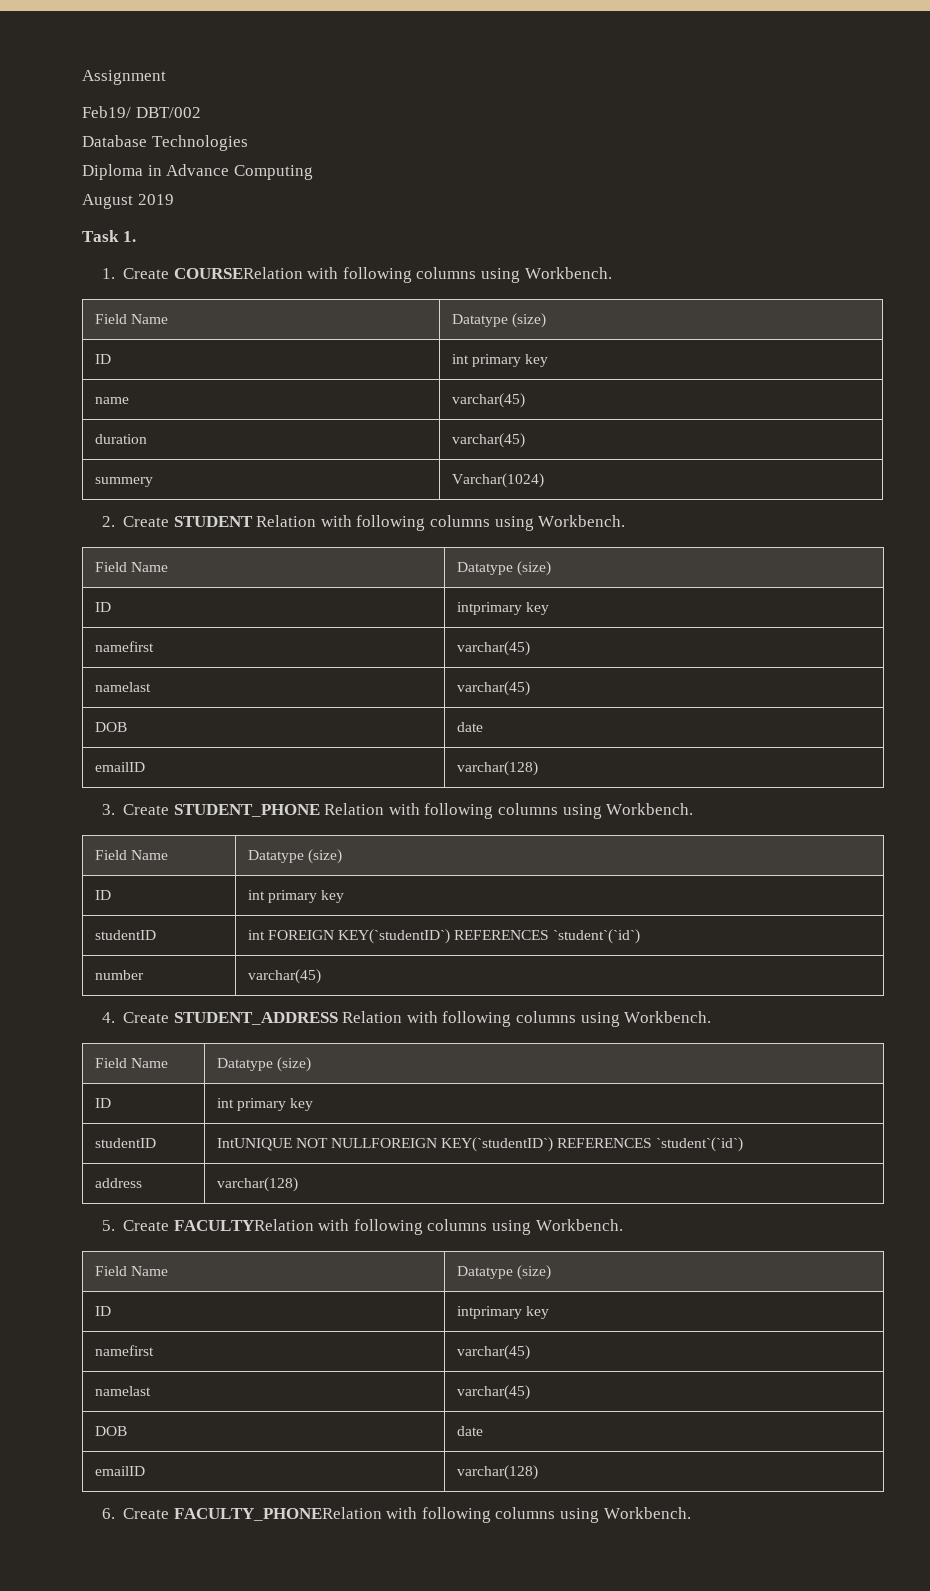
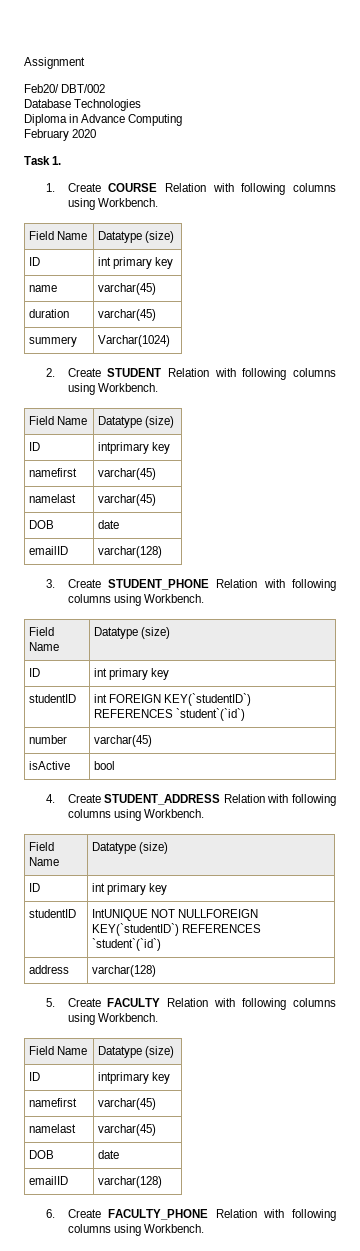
- Feb19/ DBT/002
+ Feb20/ DBT/002
- August 2019
+ February 2020
- 1. Create COURSERelation with following columns using Workbench.
+ 1. Create COURSE Relation with following columns using Workbench.
+ isActive | bool
- 5. Create FACULTYRelation with following columns using Workbench.
+ 5. Create FACULTY Relation with following columns using Workbench.
- 6. Create FACULTY_PHONERelation with following columns using Workbench.
+ 6. Create FACULTY_PHONE Relation with following columns using Workbench.

